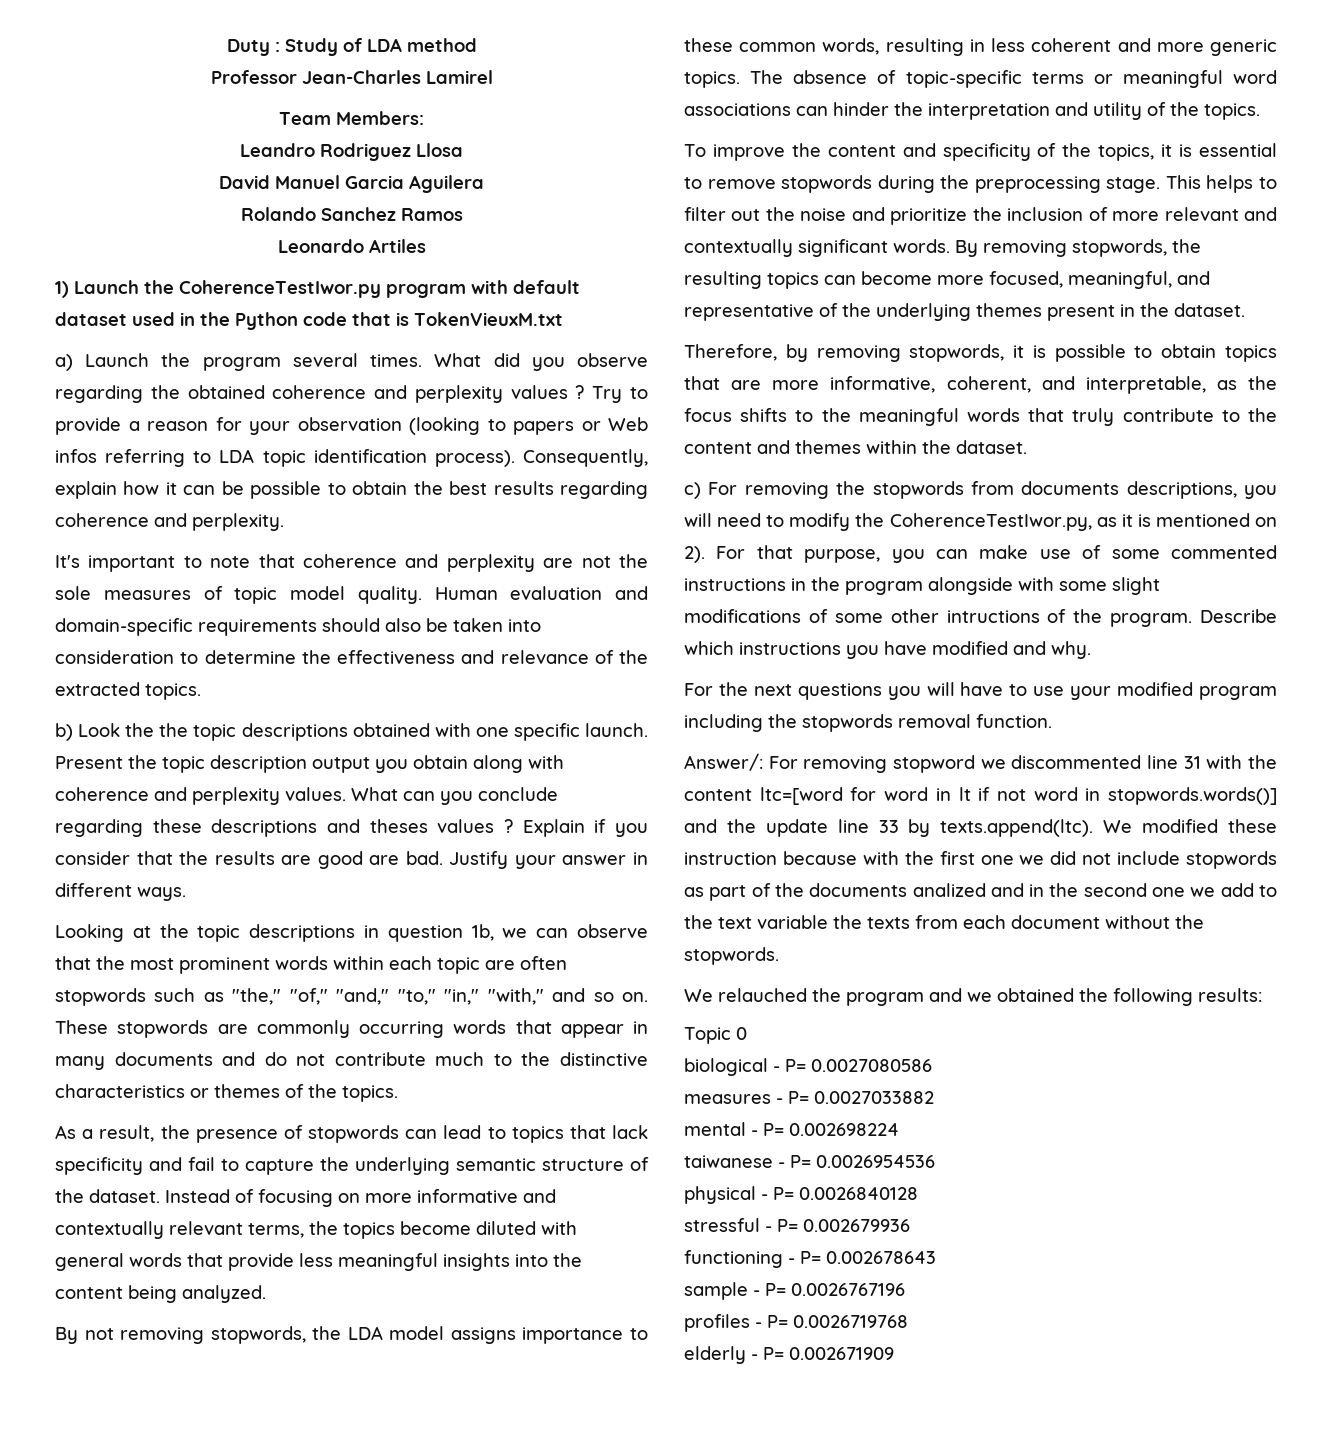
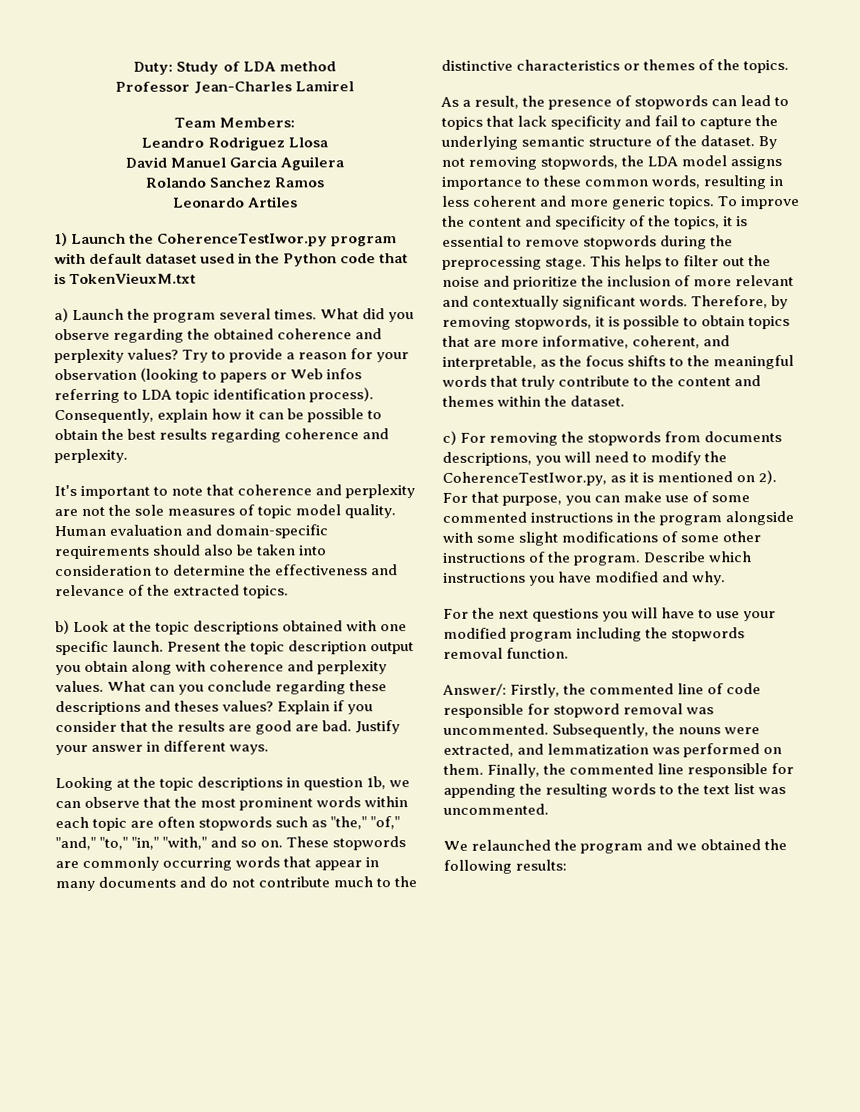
- Duty : Study of LDA method
+ Duty: Study of LDA method
- What did you observe regarding the obtained coherence and perplexity values ?
+ What did you observe regarding the obtained coherence and perplexity values?
- b) Look the the topic descriptions obtained with one specific launch.
+ b) Look at the topic descriptions obtained with one specific launch.
- What can you conclude regarding these descriptions and theses values ?
+ What can you conclude regarding these descriptions and theses values?
- As a result, the presence of stopwords can lead to topics that lack specificity and fail to capture the underlying semantic structure of the dataset. Instead of focusing on more informative and contextually relevant terms, the topics become diluted with general words that provide less meaningful insights into the content being analyzed.
- By not removing stopwords, the LDA model assigns importance to these common words, resulting in less coherent and more generic topics. The absence of topic-specific terms or meaningful word associations can hinder the interpretation and utility of the topics.
- To improve the content and specificity of the topics, it is essential to remove stopwords during the preprocessing stage.
+ As a result, the presence of stopwords can lead to topics that lack specificity and fail to capture the underlying semantic structure of the dataset. By not removing stopwords, the LDA model assigns importance to these common words, resulting in less coherent and more generic topics. To improve the content and specificity of the topics, it is essential to remove stopwords during the preprocessing stage.
- This helps to filter out the noise and prioritize the inclusion of more relevant and contextually significant words. By removing stopwords, the resulting topics can become more focused, meaningful, and representative of the underlying themes present in the dataset.
- Therefore, by removing stopwords, it is possible to obtain topics that are more informative, coherent, and interpretable, as the focus shifts to the meaningful words that truly contribute to the content and themes within the dataset.
+ This helps to filter out the noise and prioritize the inclusion of more relevant and contextually significant words. Therefore, by removing stopwords, it is possible to obtain topics that are more informative, coherent, and interpretable, as the focus shifts to the meaningful words that truly contribute to the content and themes within the dataset.
- For that purpose, you can make use of some commented instructions in the program alongside with some slight modifications of some other intructions of the program.
+ For that purpose, you can make use of some commented instructions in the program alongside with some slight modifications of some other instructions of the program.
- Answer/: For removing stopword we discommented line 31 with the content ltc=[word for word in lt if not word in stopwords.words()] and the update line 33 by texts.append(ltc). We modified these instruction because with the first one we did not include stopwords as part of the documents analized and in the second one we add to the text variable the texts from each document without the stopwords.
- We relauched the program and we obtained the following results:
+ Answer/: Firstly, the commented line of code responsible for stopword removal was uncommented. Subsequently, the nouns were extracted, and lemmatization was performed on them. Finally, the commented line responsible for appending the resulting words to the text list was uncommented.
+ We relaunched the program and we obtained the following results:
- Topic 0
- biological - P= 0.0027080586
- measures - P= 0.0027033882
- mental - P= 0.002698224
- taiwanese - P= 0.0026954536
- physical - P= 0.0026840128
- stressful - P= 0.002679936
- functioning - P= 0.002678643
- sample - P= 0.0026767196
- profiles - P= 0.0026719768
- elderly - P= 0.002671909

